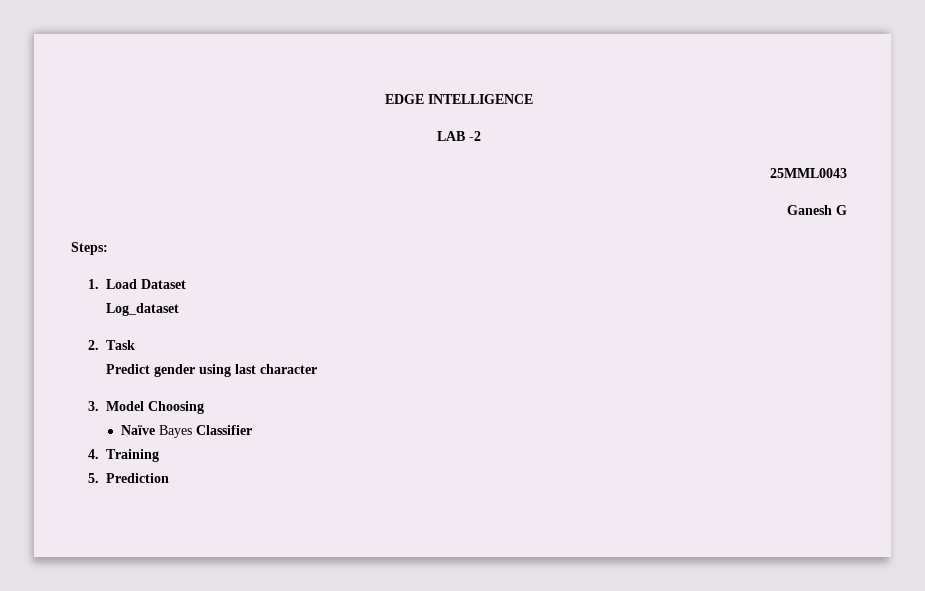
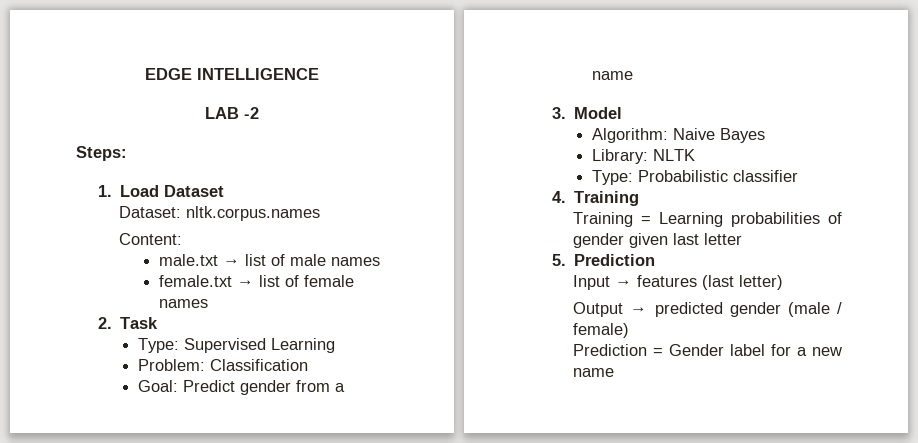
- 25MML0043
- Ganesh G
- Log_dataset
+ Dataset: nltk.corpus.names
+ Content:
+ male.txt → list of male names
+ female.txt → list of female names
  2. Task
- Predict gender using last character
+ Type: Supervised Learning
+ Problem: Classification
+ Goal: Predict gender from a name
- 3. Model Choosing
- Naïve Bayes Classifier
+ 3. Model
+ Algorithm: Naive Bayes
+ Library: NLTK
+ Type: Probabilistic classifier
  4. Training
+ Training = Learning probabilities of gender given last letter
  5. Prediction
+ Input → features (last letter)
+ Output → predicted gender (male / female)
+ Prediction = Gender label for a new name

